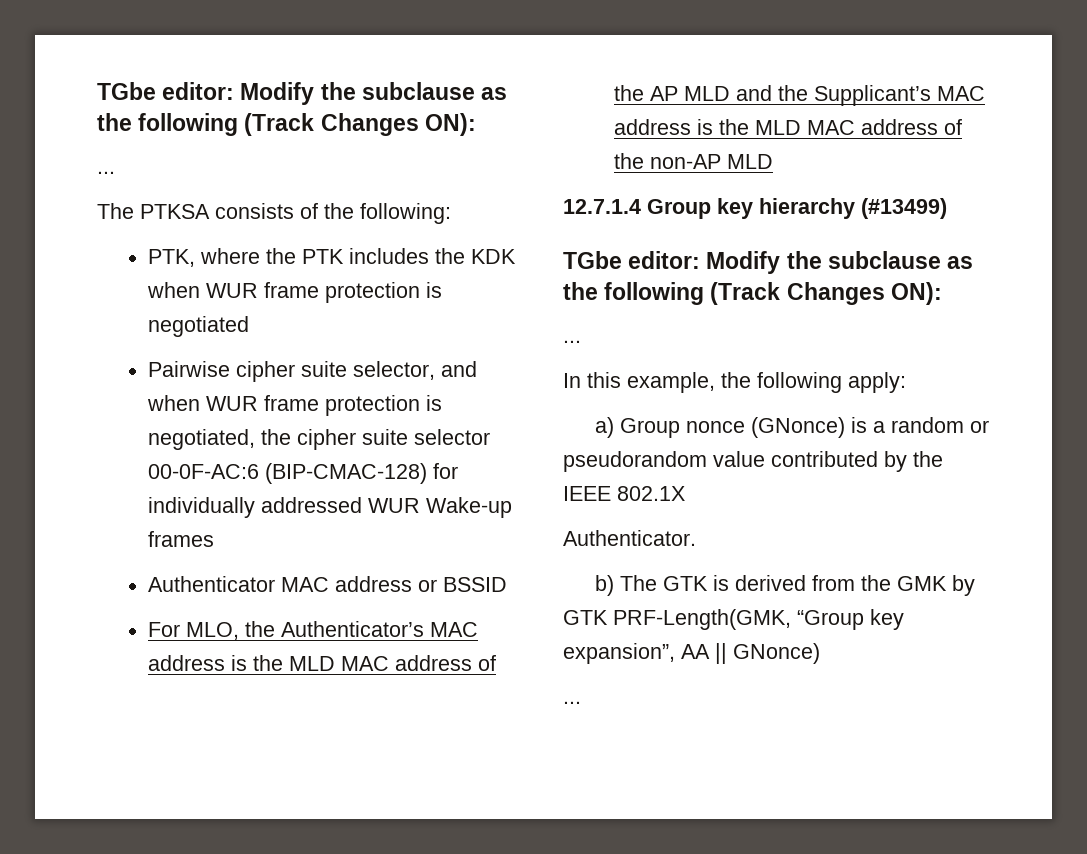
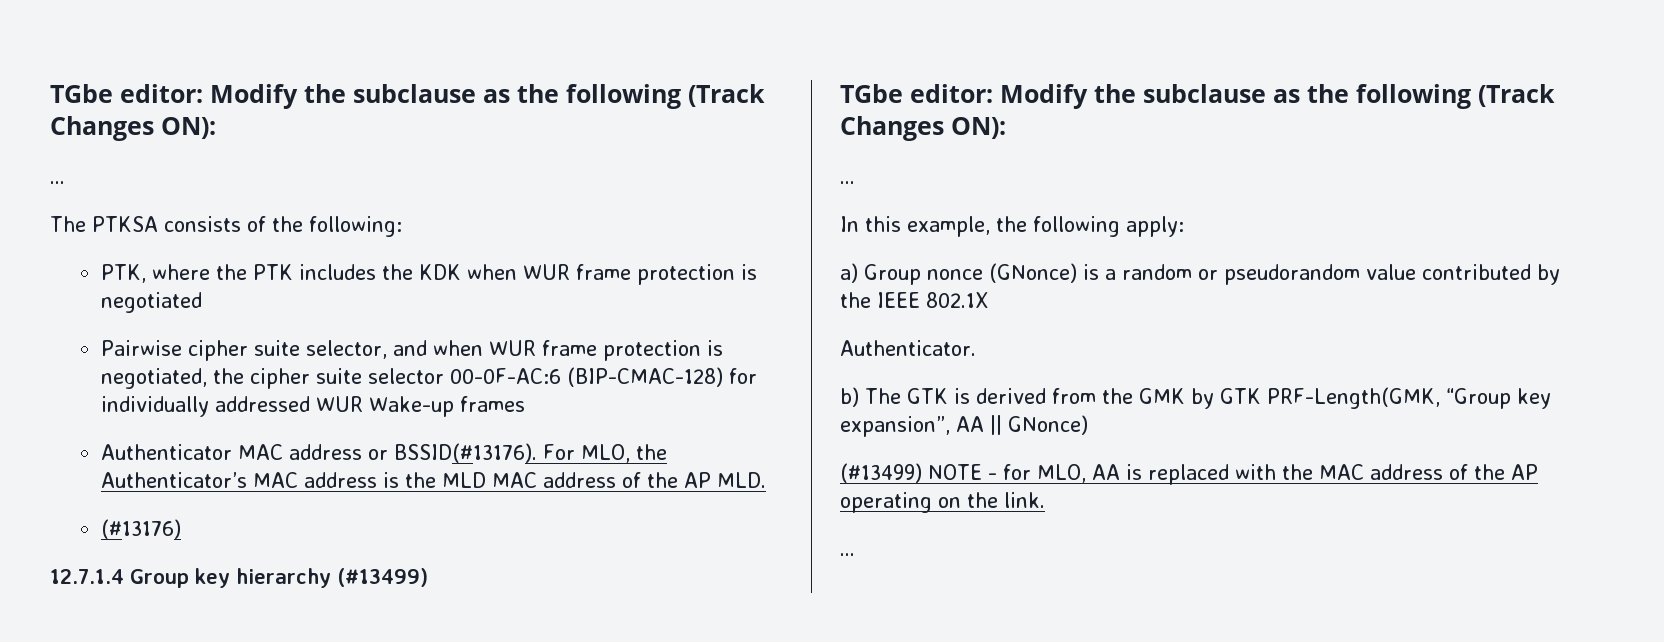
- Authenticator MAC address or BSSID
- For MLO, the Authenticator’s MAC address is the MLD MAC address of the AP MLD and the Supplicant’s MAC address is the MLD MAC address of the non-AP MLD
+ Authenticator MAC address or BSSID(#13176). For MLO, the Authenticator’s MAC address is the MLD MAC address of the AP MLD.
+ (#13176)
+ (#13499) NOTE - for MLO, AA is replaced with the MAC address of the AP operating on the link.

